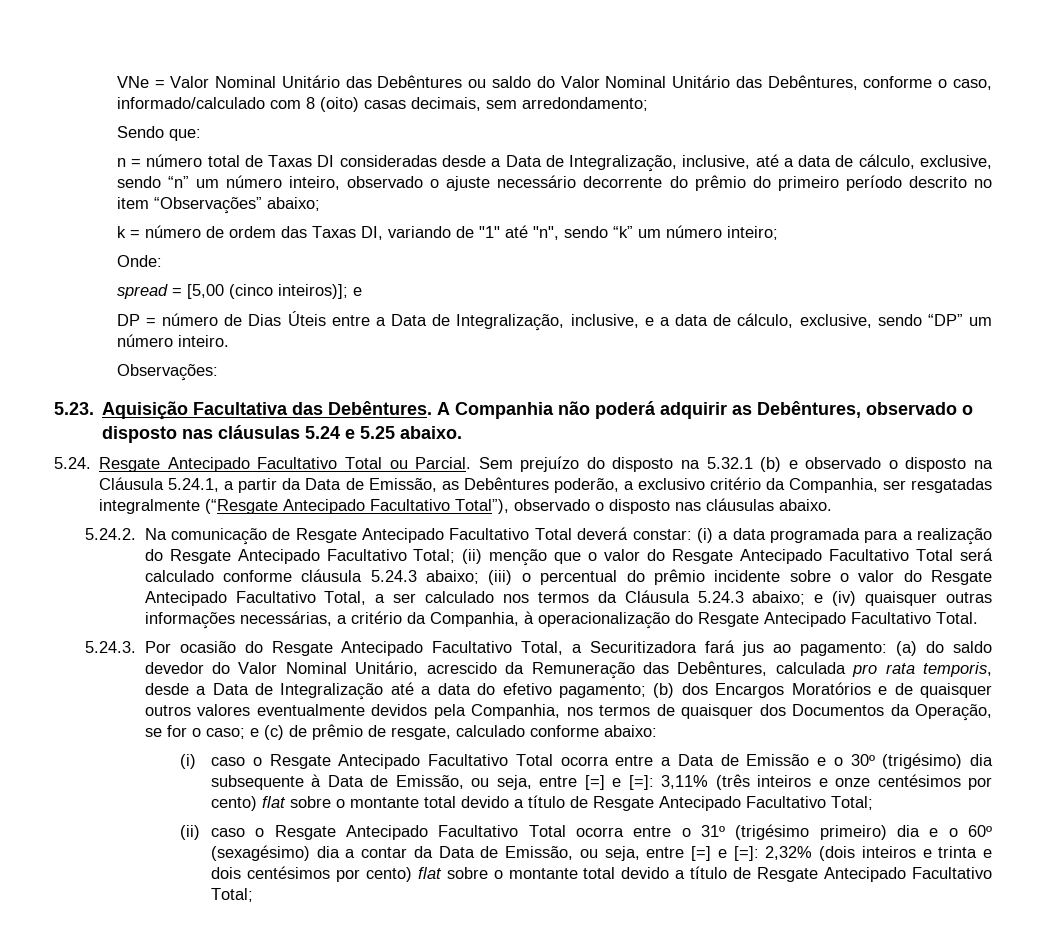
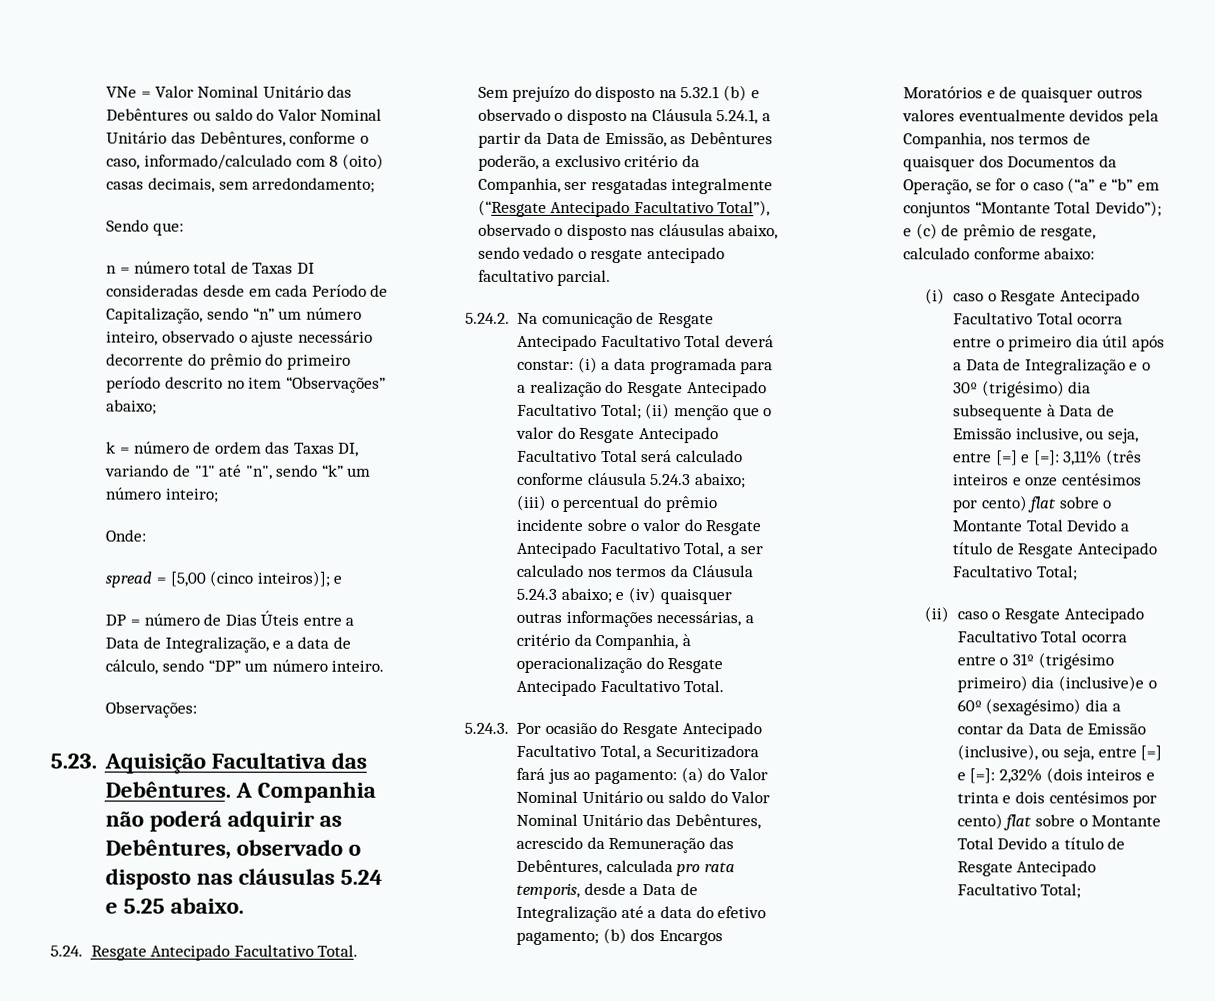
- n = número total de Taxas DI consideradas desde a Data de Integralização, inclusive, até a data de cálculo, exclusive, sendo “n” um número inteiro, observado o ajuste necessário decorrente do prêmio do primeiro período descrito no item “Observações” abaixo;
+ n = número total de Taxas DI consideradas desde em cada Período de Capitalização, sendo “n” um número inteiro, observado o ajuste necessário decorrente do prêmio do primeiro período descrito no item “Observações” abaixo;
- DP = número de Dias Úteis entre a Data de Integralização, inclusive, e a data de cálculo, exclusive, sendo “DP” um número inteiro.
+ DP = número de Dias Úteis entre a Data de Integralização, e a data de cálculo, sendo “DP” um número inteiro.
- 5.24. Resgate Antecipado Facultativo Total ou Parcial.
+ 5.24. Resgate Antecipado Facultativo Total.
- Sem prejuízo do disposto na 5.32.1 (b) e observado o disposto na Cláusula 5.24.1, a partir da Data de Emissão, as Debêntures poderão, a exclusivo critério da Companhia, ser resgatadas integralmente (“Resgate Antecipado Facultativo Total”), observado o disposto nas cláusulas abaixo.
+ Sem prejuízo do disposto na 5.32.1 (b) e observado o disposto na Cláusula 5.24.1, a partir da Data de Emissão, as Debêntures poderão, a exclusivo critério da Companhia, ser resgatadas integralmente (“Resgate Antecipado Facultativo Total”), observado o disposto nas cláusulas abaixo, sendo vedado o resgate antecipado facultativo parcial.
- (a) do saldo devedor do Valor Nominal Unitário, acrescido da Remuneração das Debêntures, calculada pro rata temporis, desde a Data de Integralização até a data do efetivo pagamento;
+ (a) do Valor Nominal Unitário ou saldo do Valor Nominal Unitário das Debêntures, acrescido da Remuneração das Debêntures, calculada pro rata temporis, desde a Data de Integralização até a data do efetivo pagamento;
- (b) dos Encargos Moratórios e de quaisquer outros valores eventualmente devidos pela Companhia, nos termos de quaisquer dos Documentos da Operação, se for o caso;
+ (b) dos Encargos Moratórios e de quaisquer outros valores eventualmente devidos pela Companhia, nos termos de quaisquer dos Documentos da Operação, se for o caso (“a” e “b” em conjuntos “Montante Total Devido”);
- (i) caso o Resgate Antecipado Facultativo Total ocorra entre a Data de Emissão e o 30º (trigésimo) dia subsequente à Data de Emissão, ou seja, entre [=] e [=]: 3,11% (três inteiros e onze centésimos por cento) flat sobre o montante total devido a título de Resgate Antecipado Facultativo Total;
+ (i) caso o Resgate Antecipado Facultativo Total ocorra entre o primeiro dia útil após a Data de Integralização e o 30º (trigésimo) dia subsequente à Data de Emissão inclusive, ou seja, entre [=] e [=]: 3,11% (três inteiros e onze centésimos por cento) flat sobre o Montante Total Devido a título de Resgate Antecipado Facultativo Total;
- (ii) caso o Resgate Antecipado Facultativo Total ocorra entre o 31º (trigésimo primeiro) dia e o 60º (sexagésimo) dia a contar da Data de Emissão, ou seja, entre [=] e [=]: 2,32% (dois inteiros e trinta e dois centésimos por cento) flat sobre o montante total devido a título de Resgate Antecipado Facultativo Total;
+ (ii) caso o Resgate Antecipado Facultativo Total ocorra entre o 31º (trigésimo primeiro) dia (inclusive)e o 60º (sexagésimo) dia a contar da Data de Emissão (inclusive), ou seja, entre [=] e [=]: 2,32% (dois inteiros e trinta e dois centésimos por cento) flat sobre o Montante Total Devido a título de Resgate Antecipado Facultativo Total;

